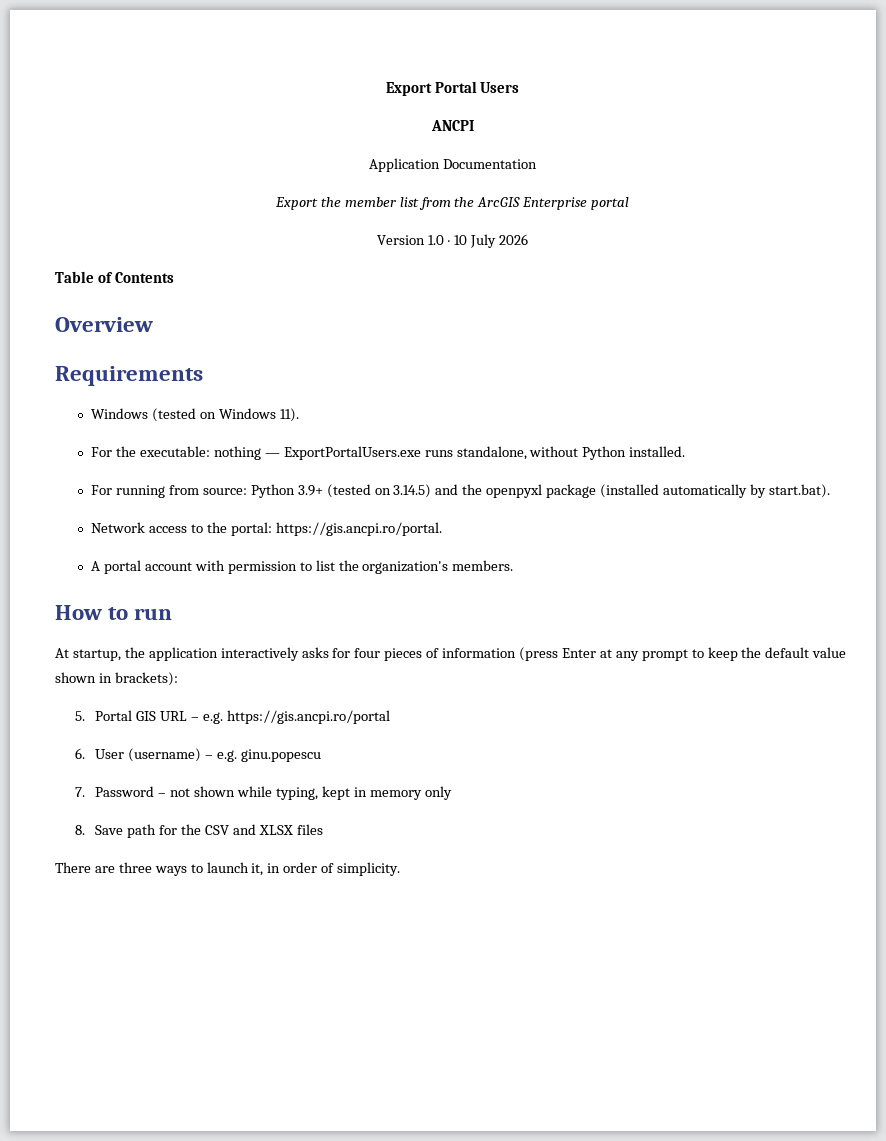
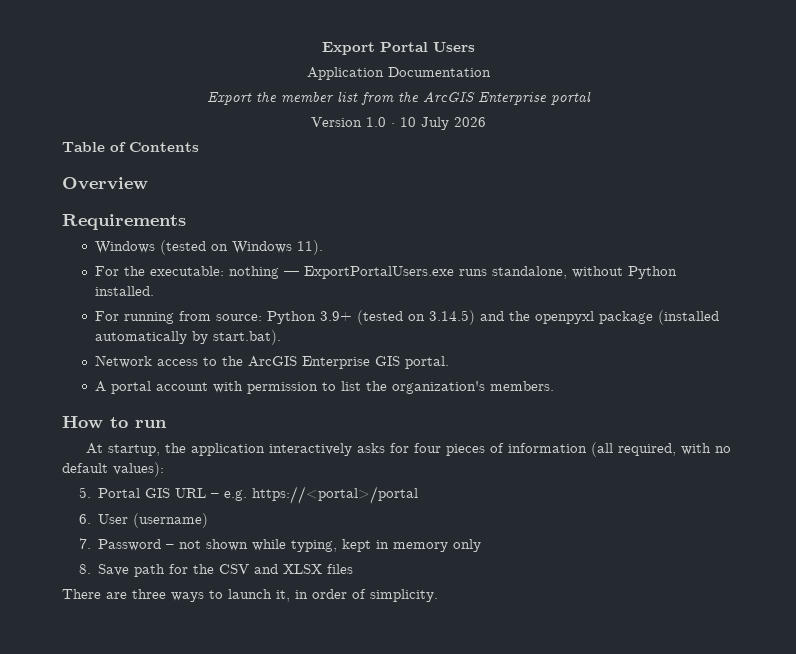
- ANCPI
- Network access to the portal: https://gis.ancpi.ro/portal.
+ Network access to the ArcGIS Enterprise GIS portal.
- At startup, the application interactively asks for four pieces of information (press Enter at any prompt to keep the default value shown in brackets):
+ At startup, the application interactively asks for four pieces of information (all required, with no default values):
- 5. Portal GIS URL – e.g. https://gis.ancpi.ro/portal
+ 5. Portal GIS URL – e.g. https://<portal>/portal
- 6. User (username) – e.g. ginu.popescu
+ 6. User (username)

